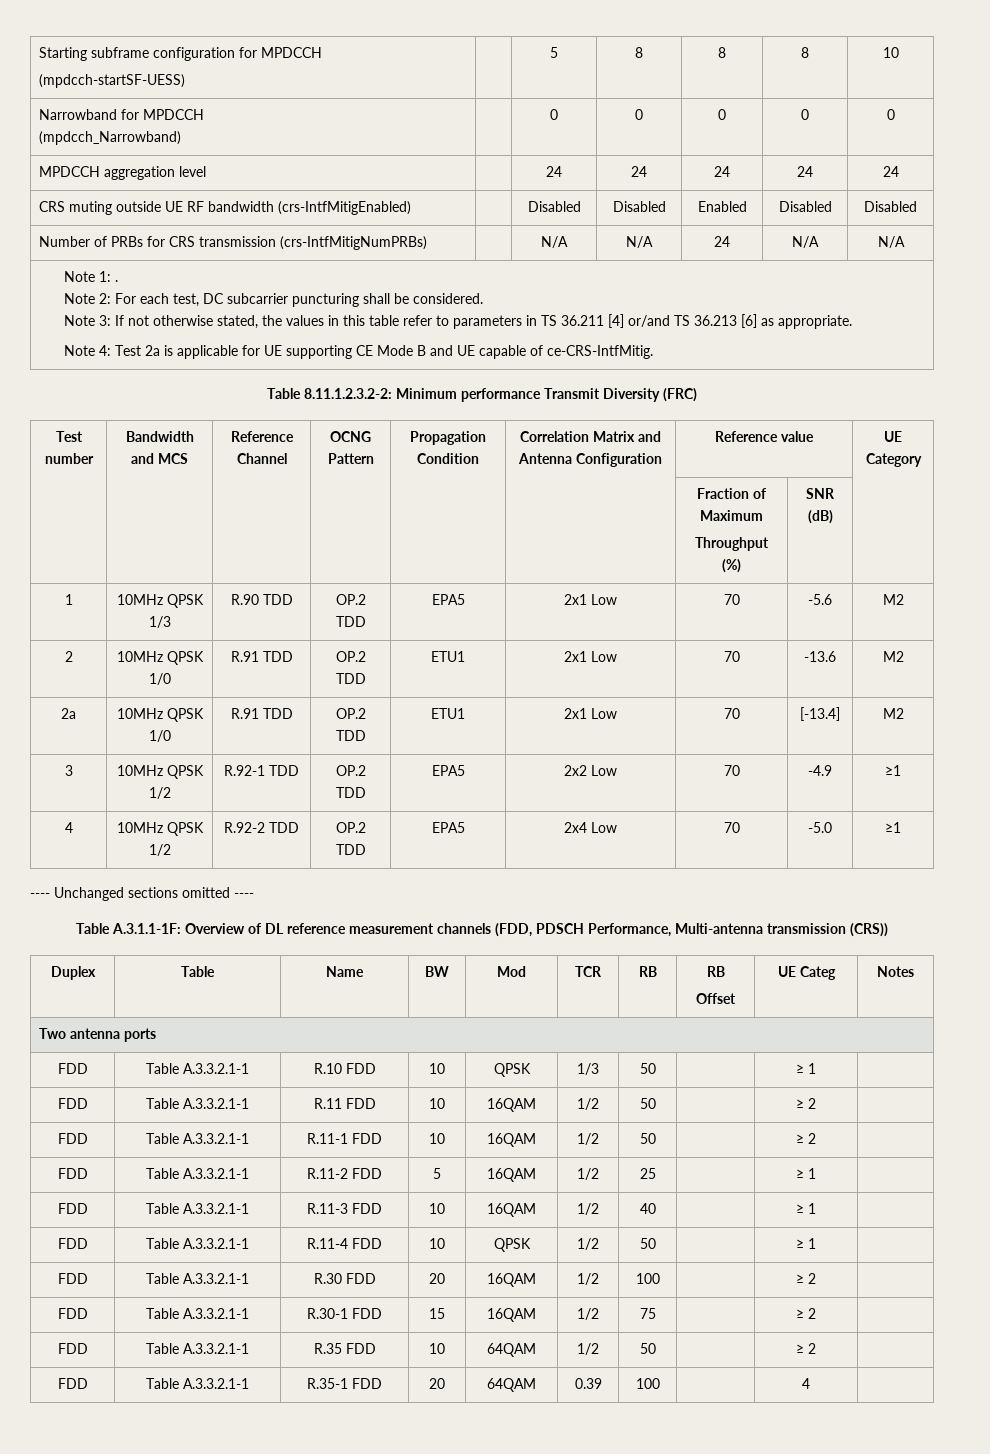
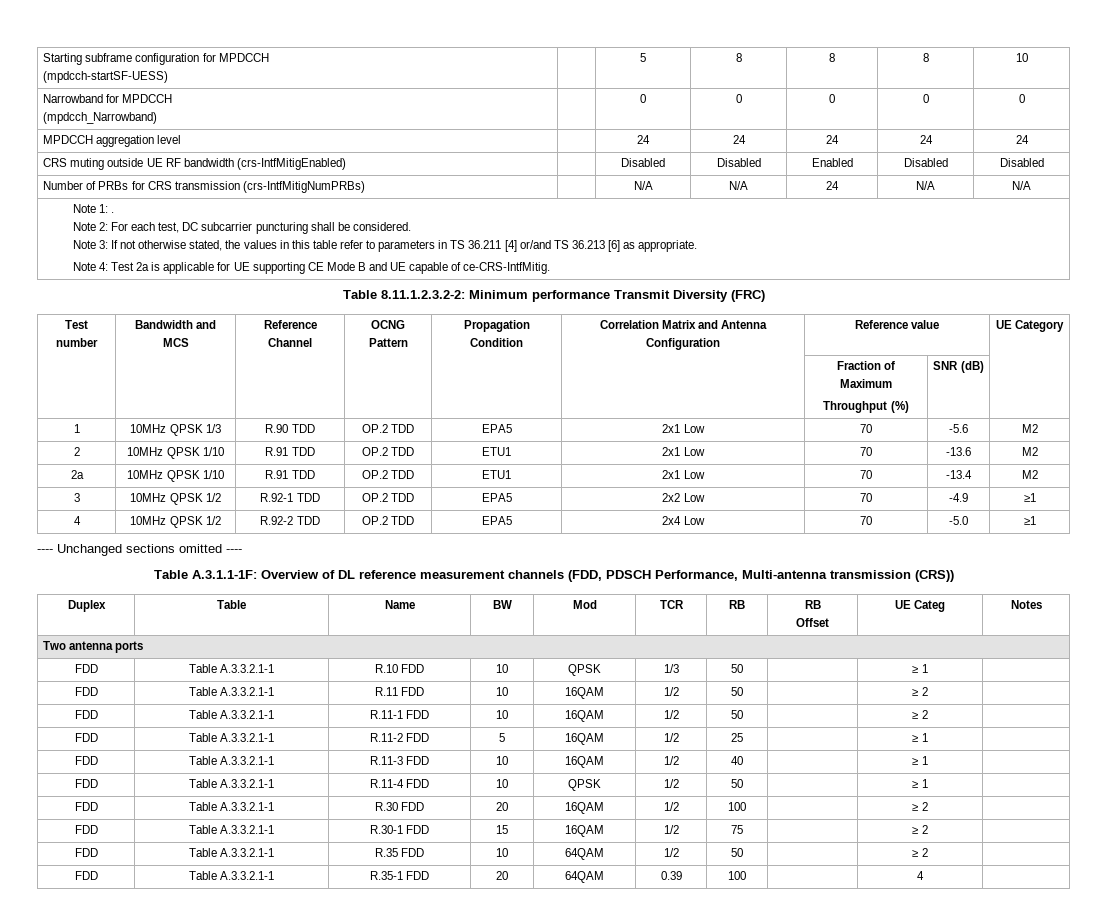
- 2 | 10MHz QPSK 1/0 | R.91 TDD | OP.2 TDD | ETU1 | 2x1 Low | 70 | -13.6 | M2
+ 2 | 10MHz QPSK 1/10 | R.91 TDD | OP.2 TDD | ETU1 | 2x1 Low | 70 | -13.6 | M2
- 2a | 10MHz QPSK 1/0 | R.91 TDD | OP.2 TDD | ETU1 | 2x1 Low | 70 | [-13.4] | M2
+ 2a | 10MHz QPSK 1/10 | R.91 TDD | OP.2 TDD | ETU1 | 2x1 Low | 70 | -13.4 | M2

